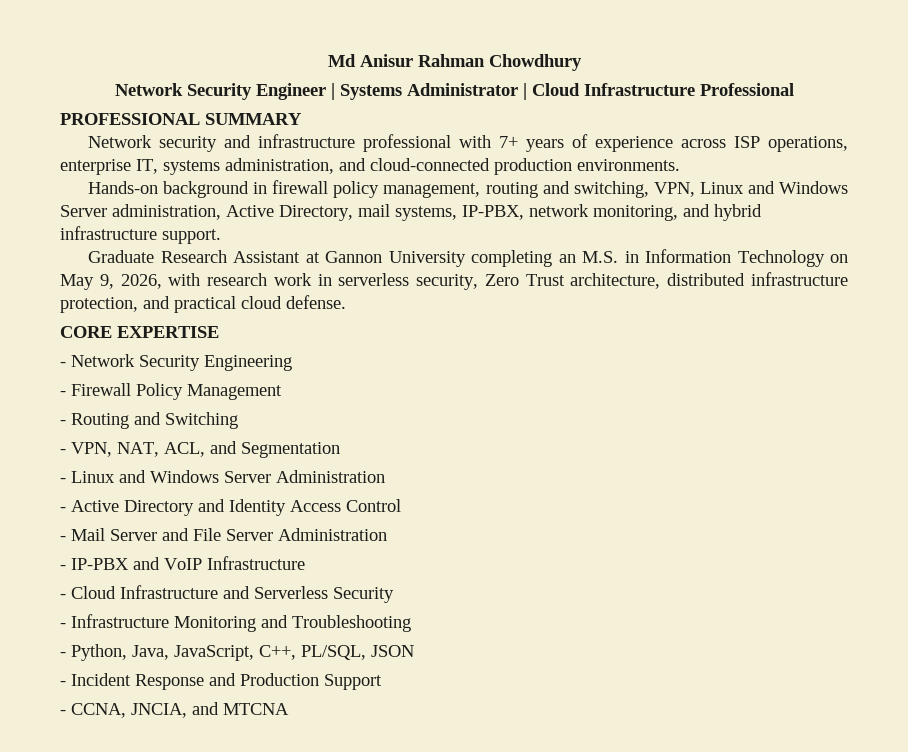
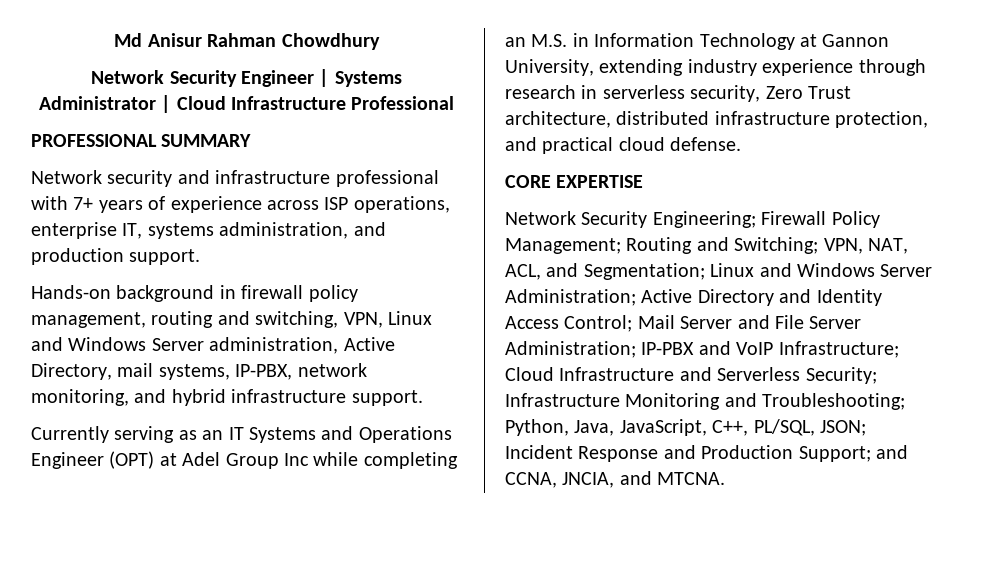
- Network security and infrastructure professional with 7+ years of experience across ISP operations, enterprise IT, systems administration, and cloud-connected production environments.
+ Network security and infrastructure professional with 7+ years of experience across ISP operations, enterprise IT, systems administration, and production support.
- Graduate Research Assistant at Gannon University completing an M.S. in Information Technology on May 9, 2026, with research work in serverless security, Zero Trust architecture, distributed infrastructure protection, and practical cloud defense.
+ Currently serving as an IT Systems and Operations Engineer (OPT) at Adel Group Inc while completing an M.S. in Information Technology at Gannon University, extending industry experience through research in serverless security, Zero Trust architecture, distributed infrastructure protection, and practical cloud defense.
- - Network Security Engineering
- - Firewall Policy Management
- - Routing and Switching
- - VPN, NAT, ACL, and Segmentation
- - Linux and Windows Server Administration
- - Active Directory and Identity Access Control
- - Mail Server and File Server Administration
- - IP-PBX and VoIP Infrastructure
- - Cloud Infrastructure and Serverless Security
- - Infrastructure Monitoring and Troubleshooting
- - Python, Java, JavaScript, C++, PL/SQL, JSON
- - Incident Response and Production Support
- - CCNA, JNCIA, and MTCNA
+ Network Security Engineering; Firewall Policy Management; Routing and Switching; VPN, NAT, ACL, and Segmentation; Linux and Windows Server Administration; Active Directory and Identity Access Control; Mail Server and File Server Administration; IP-PBX and VoIP Infrastructure; Cloud Infrastructure and Serverless Security; Infrastructure Monitoring and Troubleshooting; Python, Java, JavaScript, C++, PL/SQL, JSON; Incident Response and Production Support; and CCNA, JNCIA, and MTCNA.

